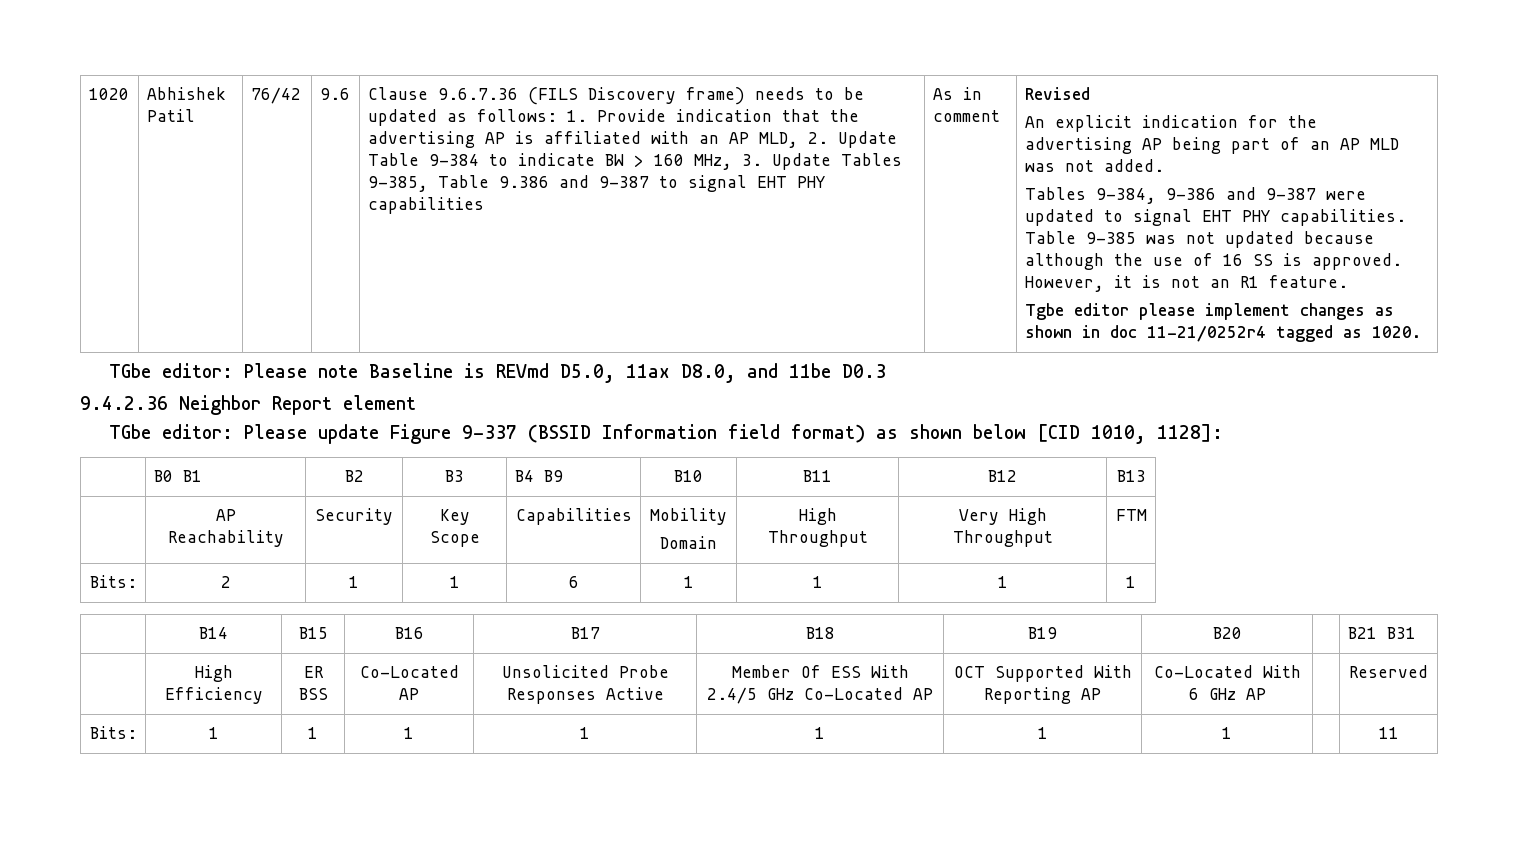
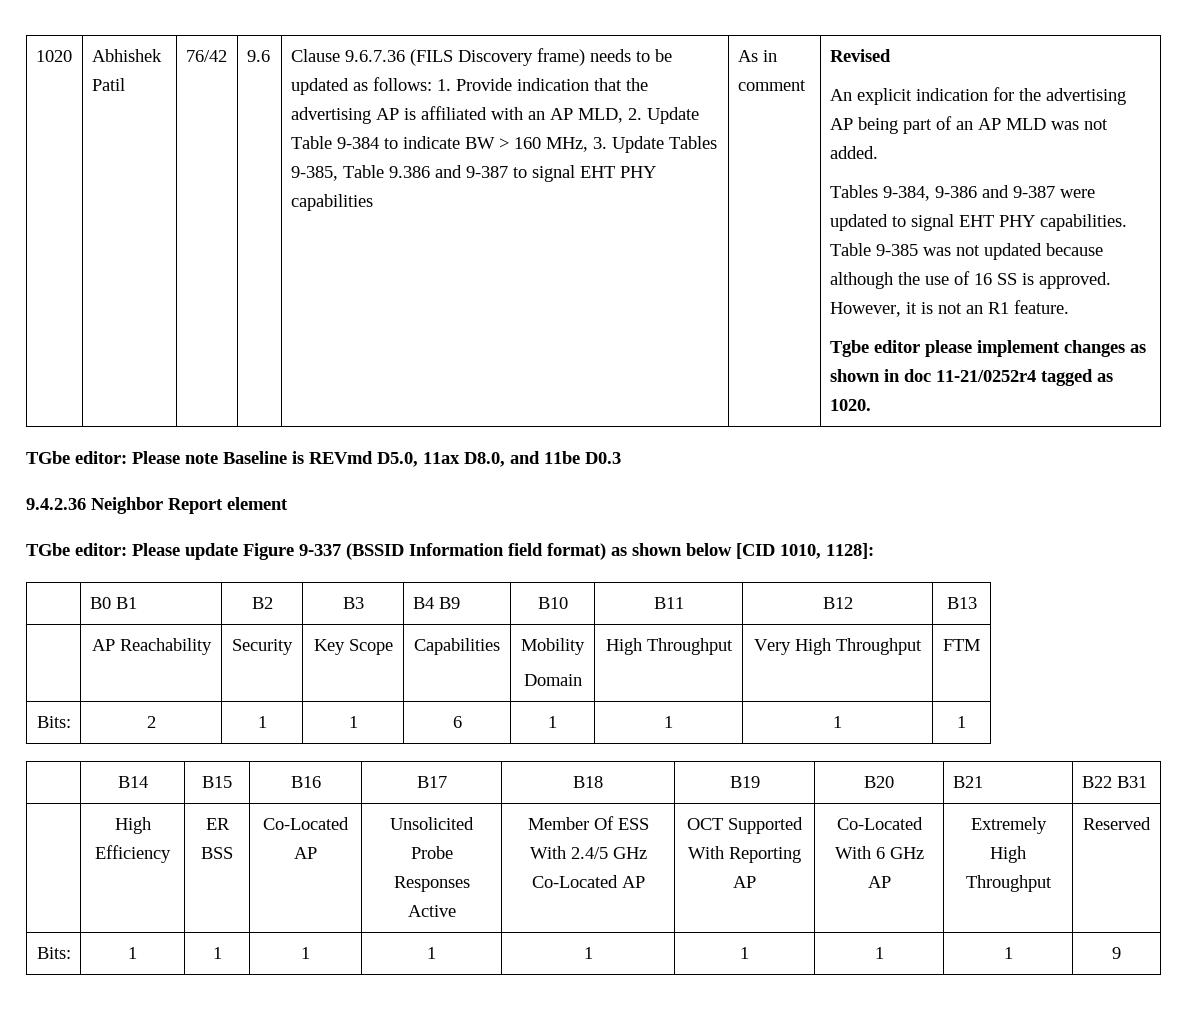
- | B14 | B15 | B16 | B17 | B18 | B19 | B20 | | B21 B31
+ | B14 | B15 | B16 | B17 | B18 | B19 | B20 | B21 | B22 B31
- | High Efficiency | ER BSS | Co-Located AP | Unsolicited Probe Responses Active | Member Of ESS With 2.4/5 GHz Co-Located AP | OCT Supported With Reporting AP | Co-Located With 6 GHz AP | | Reserved
+ | High Efficiency | ER BSS | Co-Located AP | Unsolicited Probe Responses Active | Member Of ESS With 2.4/5 GHz Co-Located AP | OCT Supported With Reporting AP | Co-Located With 6 GHz AP | Extremely High Throughput | Reserved
- Bits: | 1 | 1 | 1 | 1 | 1 | 1 | 1 | | 11
+ Bits: | 1 | 1 | 1 | 1 | 1 | 1 | 1 | 1 | 9

